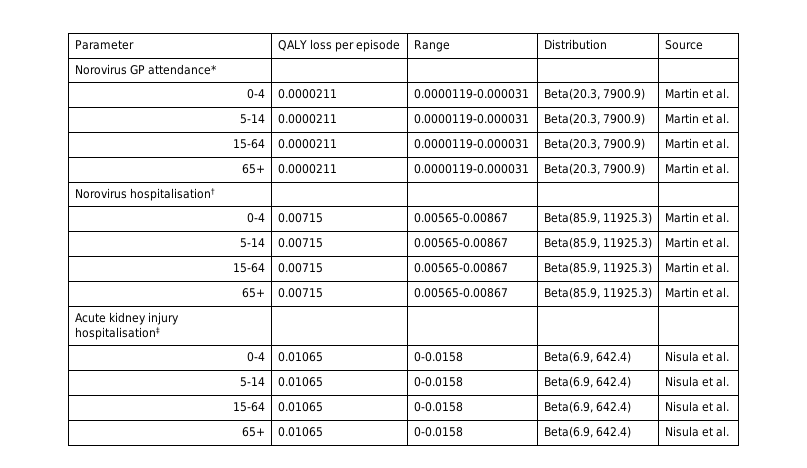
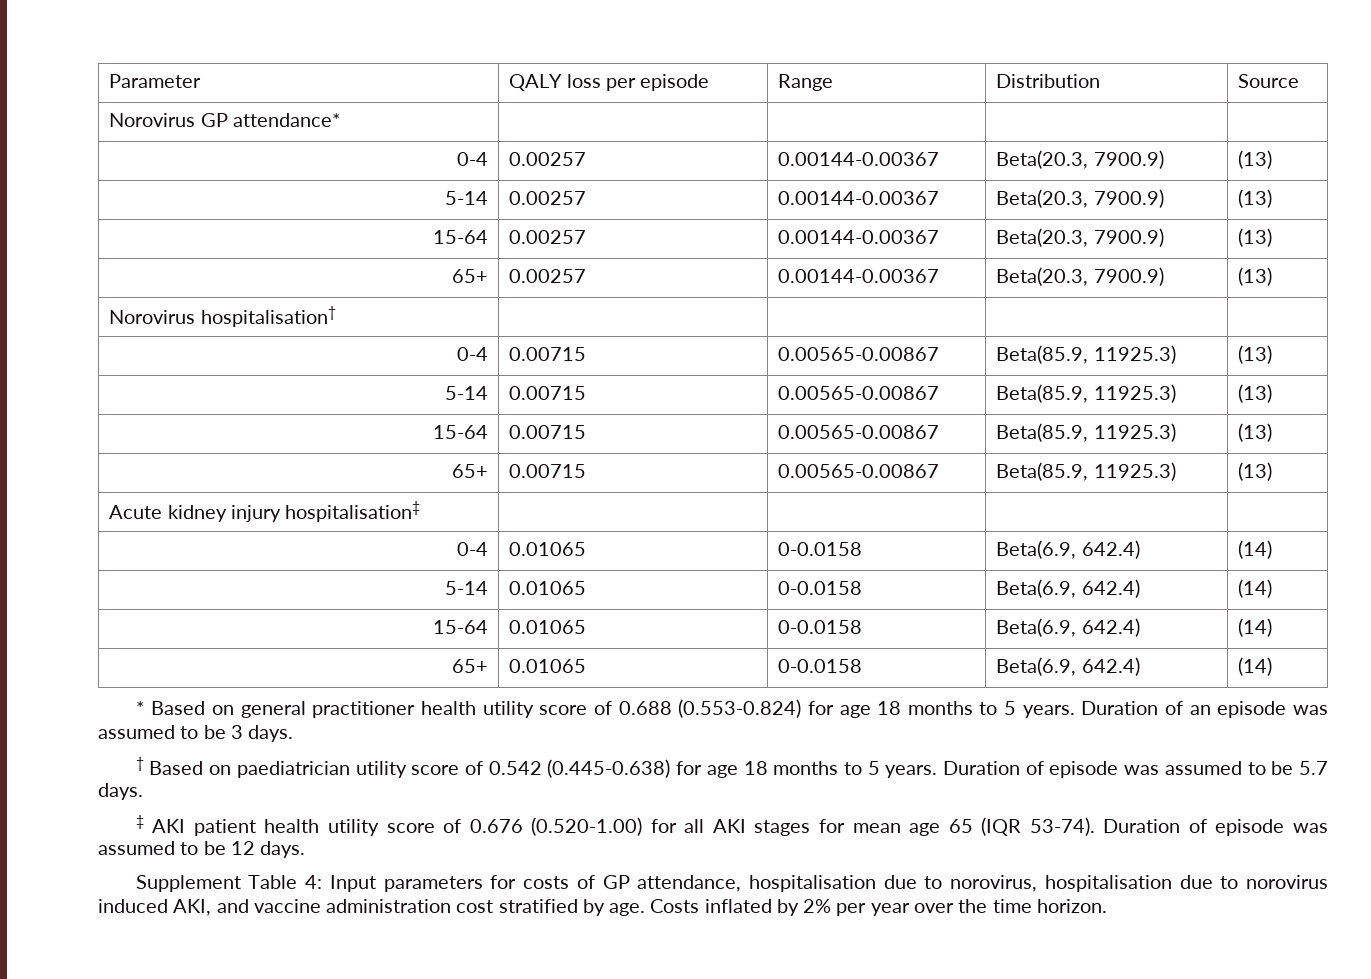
- 0-4 | 0.0000211 | 0.0000119-0.000031 | Beta(20.3, 7900.9) | Martin et al.
- 5-14 | 0.0000211 | 0.0000119-0.000031 | Beta(20.3, 7900.9) | Martin et al.
- 15-64 | 0.0000211 | 0.0000119-0.000031 | Beta(20.3, 7900.9) | Martin et al.
- 65+ | 0.0000211 | 0.0000119-0.000031 | Beta(20.3, 7900.9) | Martin et al.
+ 0-4 | 0.00257 | 0.00144-0.00367 | Beta(20.3, 7900.9) | (13)
+ 5-14 | 0.00257 | 0.00144-0.00367 | Beta(20.3, 7900.9) | (13)
+ 15-64 | 0.00257 | 0.00144-0.00367 | Beta(20.3, 7900.9) | (13)
+ 65+ | 0.00257 | 0.00144-0.00367 | Beta(20.3, 7900.9) | (13)
- 0-4 | 0.00715 | 0.00565-0.00867 | Beta(85.9, 11925.3) | Martin et al.
+ 0-4 | 0.00715 | 0.00565-0.00867 | Beta(85.9, 11925.3) | (13)
- 5-14 | 0.00715 | 0.00565-0.00867 | Beta(85.9, 11925.3) | Martin et al.
+ 5-14 | 0.00715 | 0.00565-0.00867 | Beta(85.9, 11925.3) | (13)
- 15-64 | 0.00715 | 0.00565-0.00867 | Beta(85.9, 11925.3) | Martin et al.
+ 15-64 | 0.00715 | 0.00565-0.00867 | Beta(85.9, 11925.3) | (13)
- 65+ | 0.00715 | 0.00565-0.00867 | Beta(85.9, 11925.3) | Martin et al.
+ 65+ | 0.00715 | 0.00565-0.00867 | Beta(85.9, 11925.3) | (13)
- 0-4 | 0.01065 | 0-0.0158 | Beta(6.9, 642.4) | Nisula et al.
+ 0-4 | 0.01065 | 0-0.0158 | Beta(6.9, 642.4) | (14)
- 5-14 | 0.01065 | 0-0.0158 | Beta(6.9, 642.4) | Nisula et al.
+ 5-14 | 0.01065 | 0-0.0158 | Beta(6.9, 642.4) | (14)
- 15-64 | 0.01065 | 0-0.0158 | Beta(6.9, 642.4) | Nisula et al.
+ 15-64 | 0.01065 | 0-0.0158 | Beta(6.9, 642.4) | (14)
- 65+ | 0.01065 | 0-0.0158 | Beta(6.9, 642.4) | Nisula et al.
+ 65+ | 0.01065 | 0-0.0158 | Beta(6.9, 642.4) | (14)
+ * Based on general practitioner health utility score of 0.688 (0.553-0.824) for age 18 months to 5 years. Duration of an episode was assumed to be 3 days.
+ † Based on paediatrician utility score of 0.542 (0.445-0.638) for age 18 months to 5 years. Duration of episode was assumed to be 5.7 days.
+ ‡ AKI patient health utility score of 0.676 (0.520-1.00) for all AKI stages for mean age 65 (IQR 53-74). Duration of episode was assumed to be 12 days.
+ Supplement Table 4: Input parameters for costs of GP attendance, hospitalisation due to norovirus, hospitalisation due to norovirus induced AKI, and vaccine administration cost stratified by age. Costs inflated by 2% per year over the time horizon.

